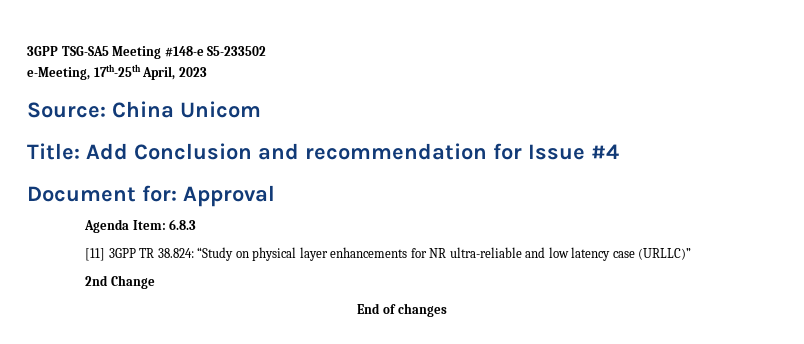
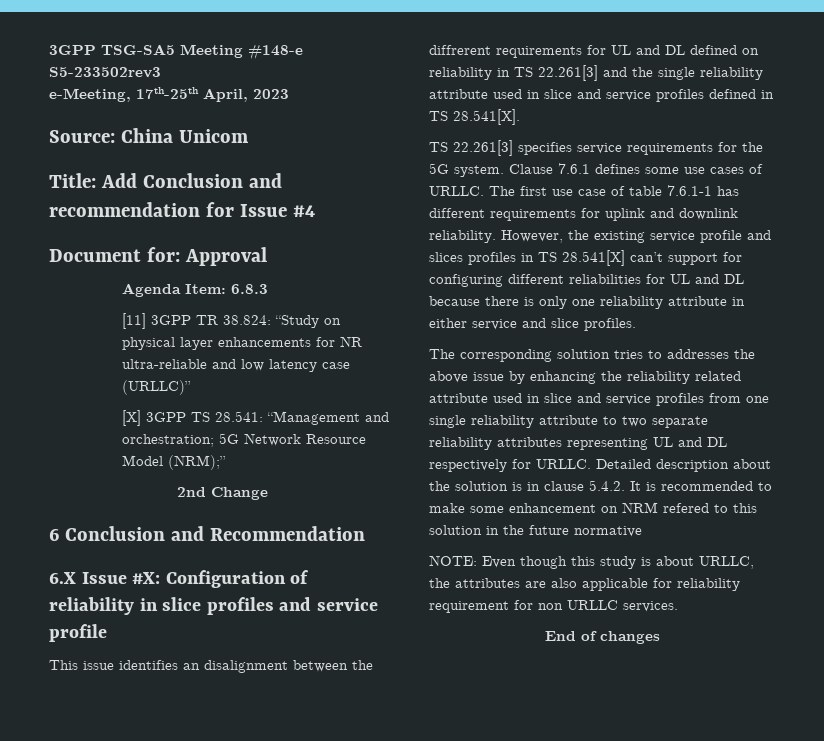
- 3GPP TSG-SA5 Meeting #148-e S5-233502
+ 3GPP TSG-SA5 Meeting #148-e S5-233502rev3
+ [X] 3GPP TS 28.541: “Management and orchestration; 5G Network Resource Model (NRM);”
  2nd Change
+ 6 Conclusion and Recommendation
+ 6.X Issue #X: Configuration of reliability in slice profiles and service profile
+ This issue identifies an disalignment between the diffrerent requirements for UL and DL defined on reliability in TS 22.261[3] and the single reliability attribute used in slice and service profiles defined in TS 28.541[X].
+ TS 22.261[3] specifies service requirements for the 5G system. Clause 7.6.1 defines some use cases of URLLC. The first use case of table 7.6.1-1 has different requirements for uplink and downlink reliability. However, the existing service profile and slices profiles in TS 28.541[X] can’t support for configuring different reliabilities for UL and DL because there is only one reliability attribute in either service and slice profiles.
+ The corresponding solution tries to addresses the above issue by enhancing the reliability related attribute used in slice and service profiles from one single reliability attribute to two separate reliability attributes representing UL and DL respectively for URLLC. Detailed description about the solution is in clause 5.4.2. It is recommended to make some enhancement on NRM refered to this solution in the future normative
+ NOTE: Even though this study is about URLLC, the attributes are also applicable for reliability requirement for non URLLC services.

